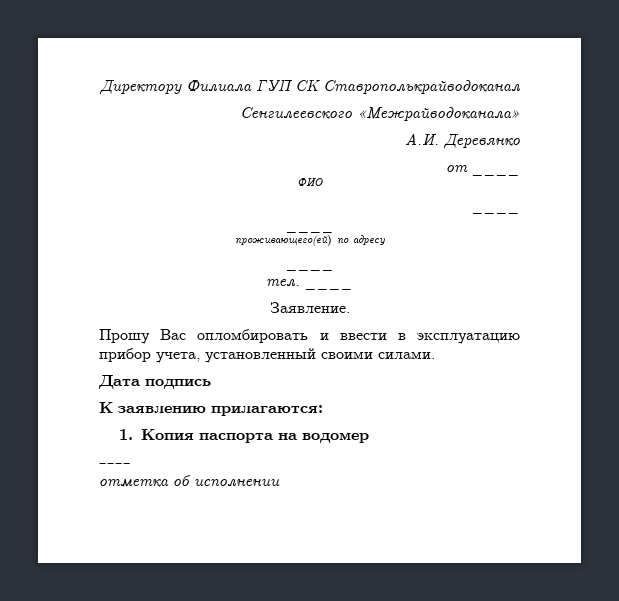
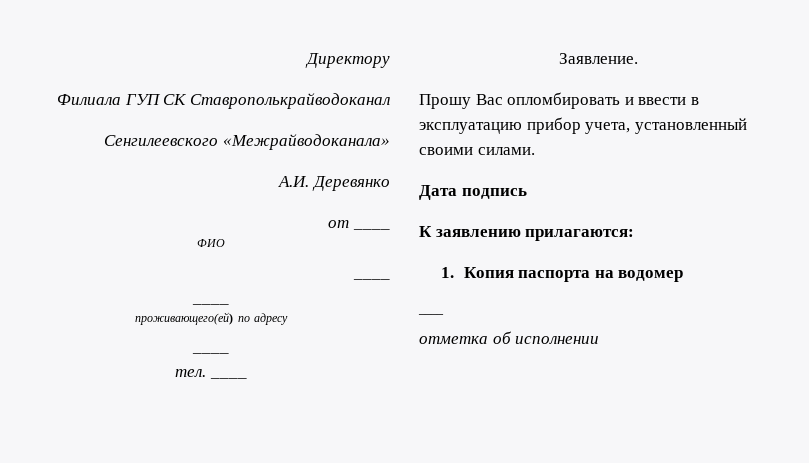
- Директору Филиала ГУП СК Ставрополькрайводоканал
+ Директору
+ Филиала ГУП СК Ставрополькрайводоканал

